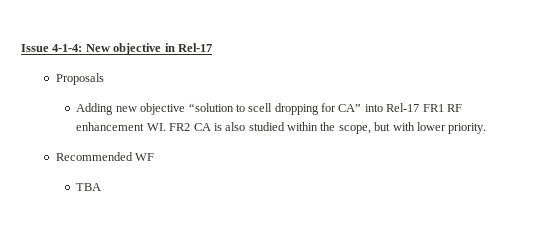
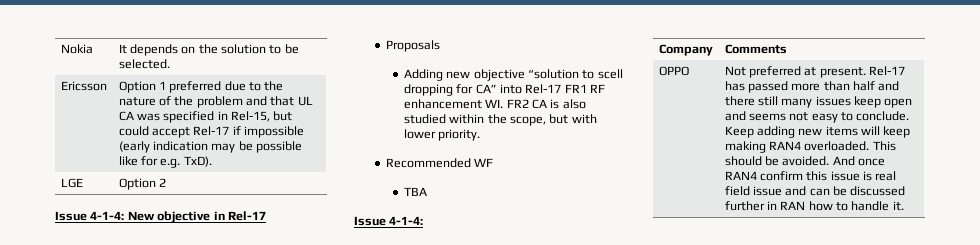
+ Nokia | It depends on the solution to be selected.
+ Ericsson | Option 1 preferred due to the nature of the problem and that UL CA was specified in Rel-15, but could accept Rel-17 if impossible (early indication may be possible like for e.g. TxD).
+ LGE | Option 2
  TBA
+ Issue 4-1-4:
+ Company | Comments
+ OPPO | Not preferred at present. Rel-17 has passed more than half and there still many issues keep open and seems not easy to conclude. Keep adding new items will keep making RAN4 overloaded. This should be avoided. And once RAN4 confirm this issue is real field issue and can be discussed further in RAN how to handle it.

